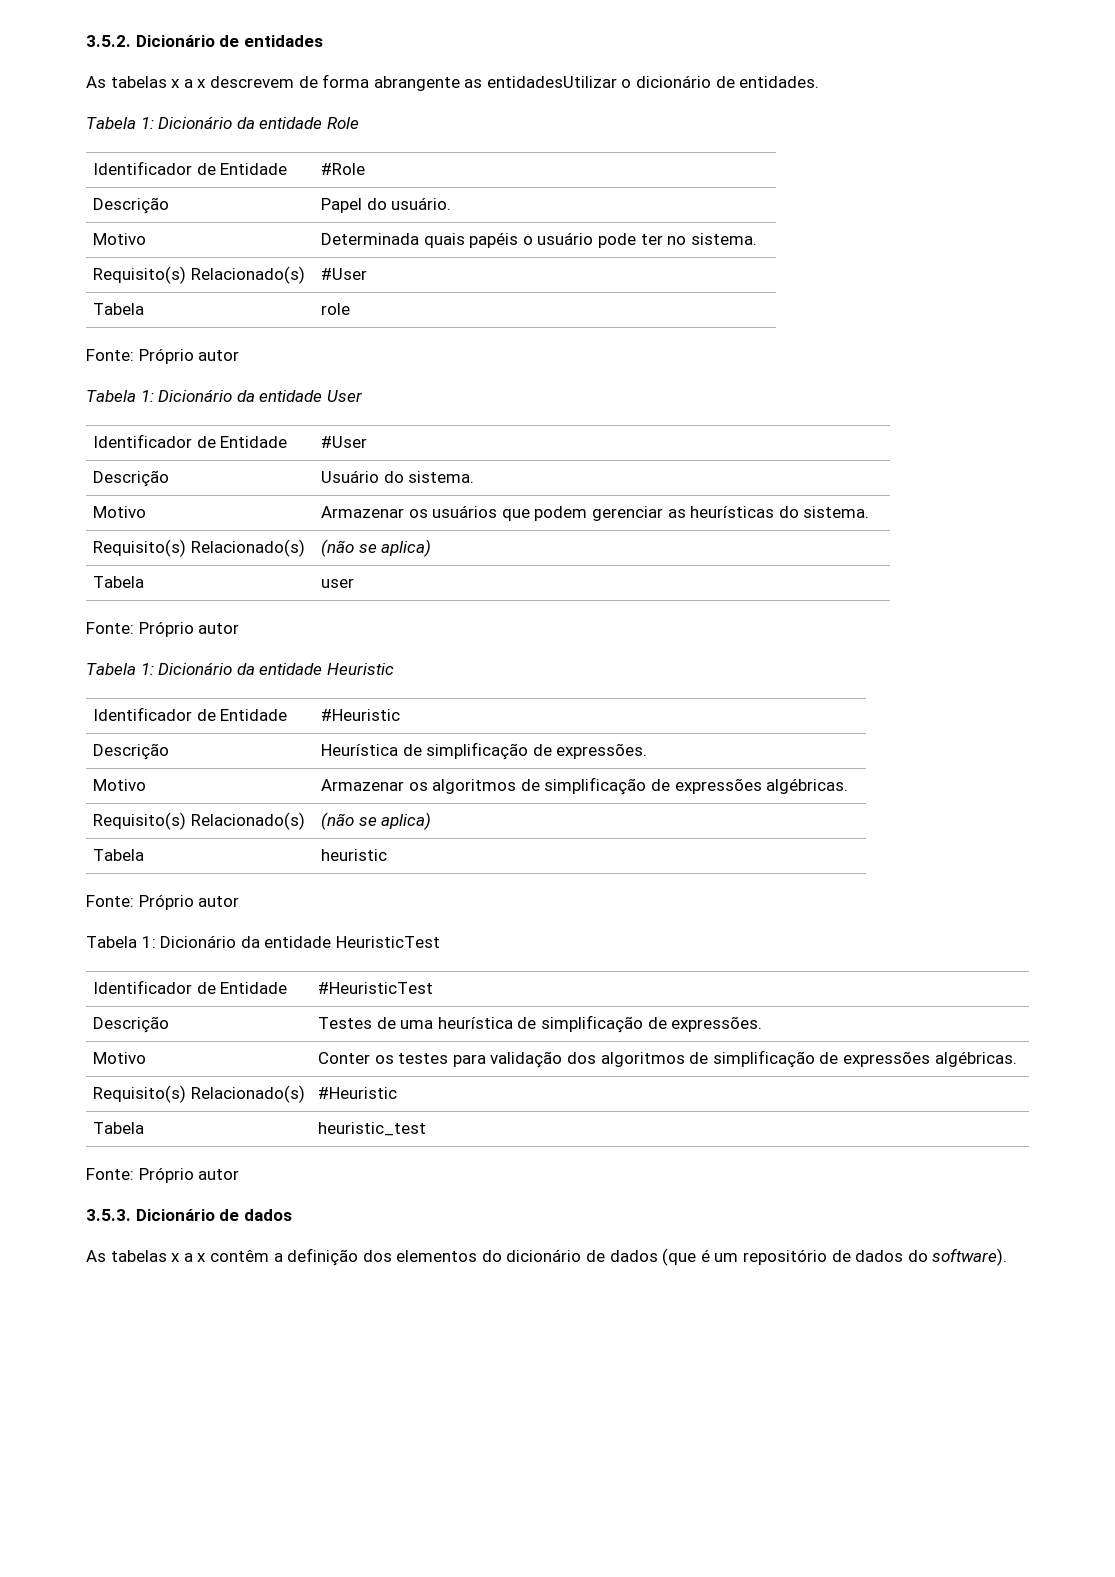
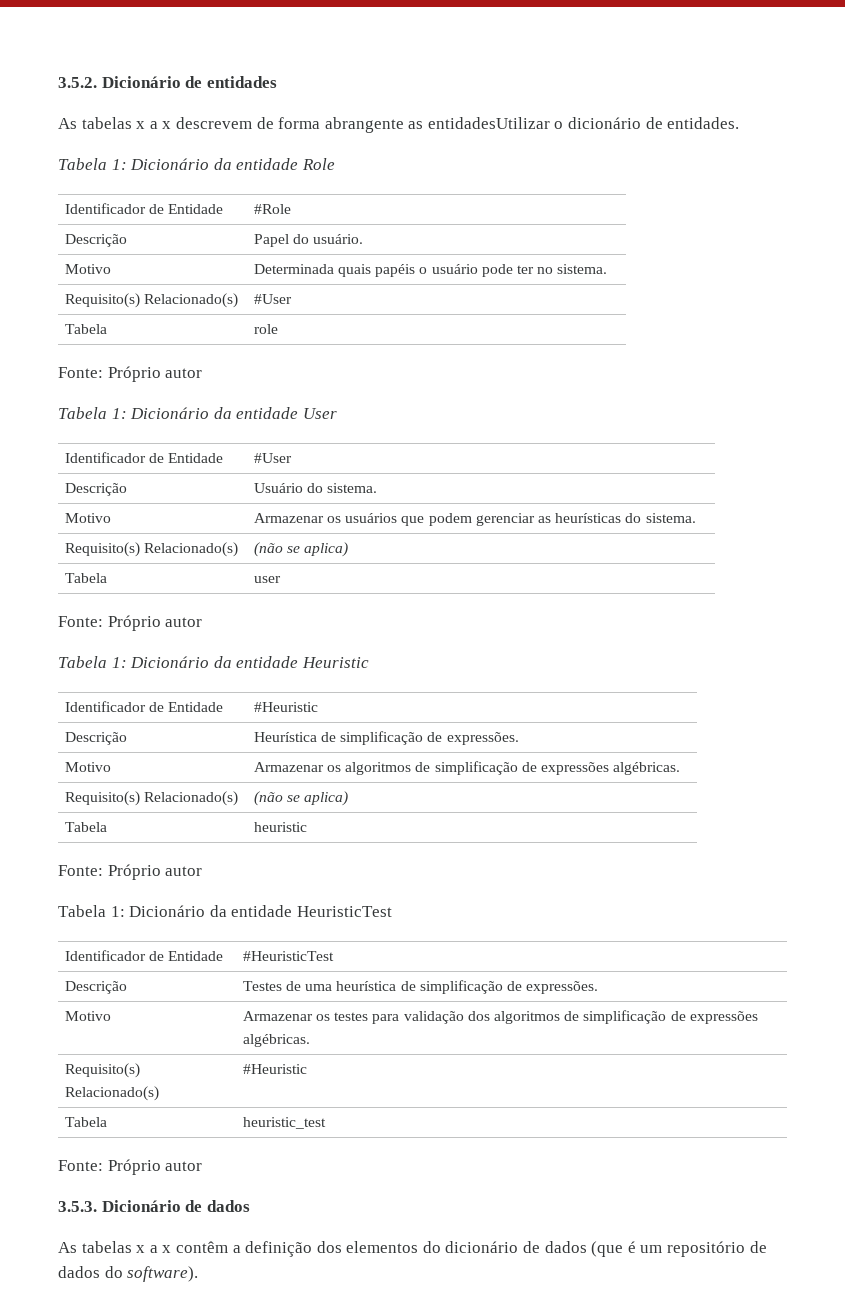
- Motivo | Conter os testes para validação dos algoritmos de simplificação de expressões algébricas.
+ Motivo | Armazenar os testes para validação dos algoritmos de simplificação de expressões algébricas.

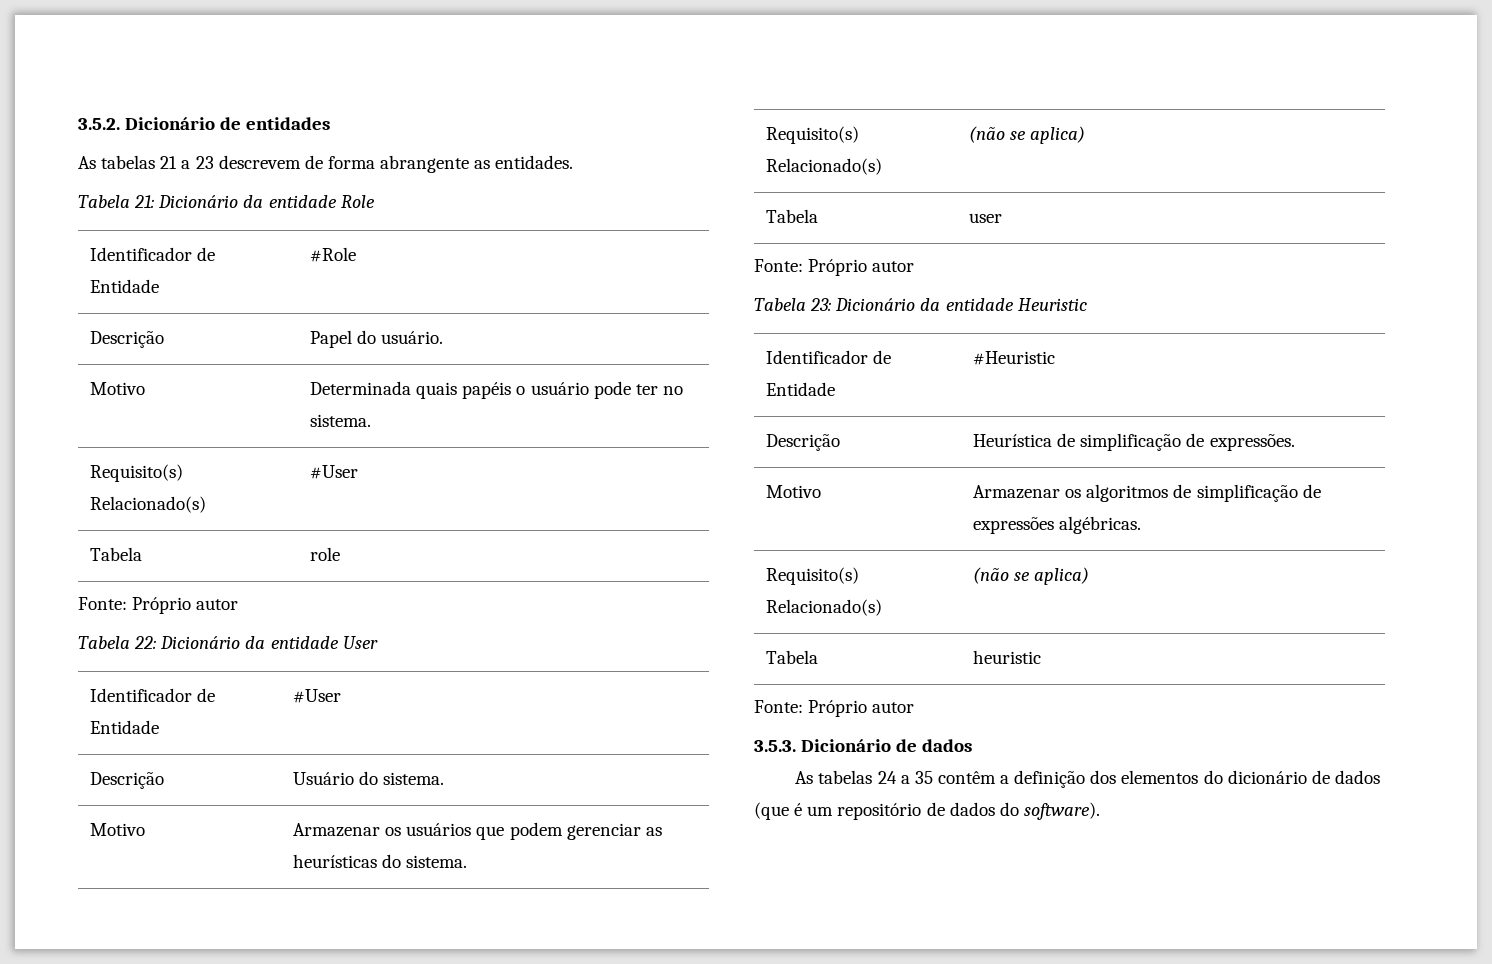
- As tabelas x a x descrevem de forma abrangente as entidadesUtilizar o dicionário de entidades.
+ As tabelas 21 a 23 descrevem de forma abrangente as entidades.
- Tabela 1: Dicionário da entidade Role
+ Tabela 21: Dicionário da entidade Role
- Tabela 1: Dicionário da entidade User
+ Tabela 22: Dicionário da entidade User
- Tabela 1: Dicionário da entidade Heuristic
+ Tabela 23: Dicionário da entidade Heuristic
- Tabela 1: Dicionário da entidade HeuristicTest
- Identificador de Entidade | #HeuristicTest
- Descrição | Testes de uma heurística de simplificação de expressões.
- Motivo | Armazenar os testes para validação dos algoritmos de simplificação de expressões algébricas.
- Requisito(s) Relacionado(s) | #Heuristic
- Tabela | heuristic_test
- Fonte: Próprio autor
- As tabelas x a x contêm a definição dos elementos do dicionário de dados (que é um repositório de dados do software).
+ As tabelas 24 a 35 contêm a definição dos elementos do dicionário de dados (que é um repositório de dados do software).

